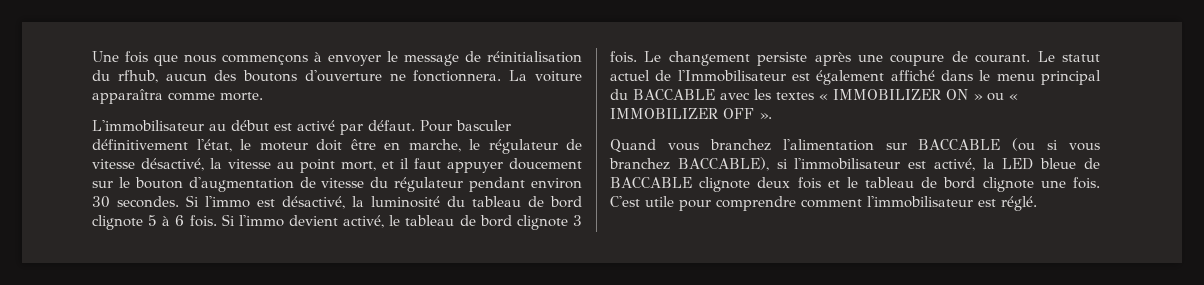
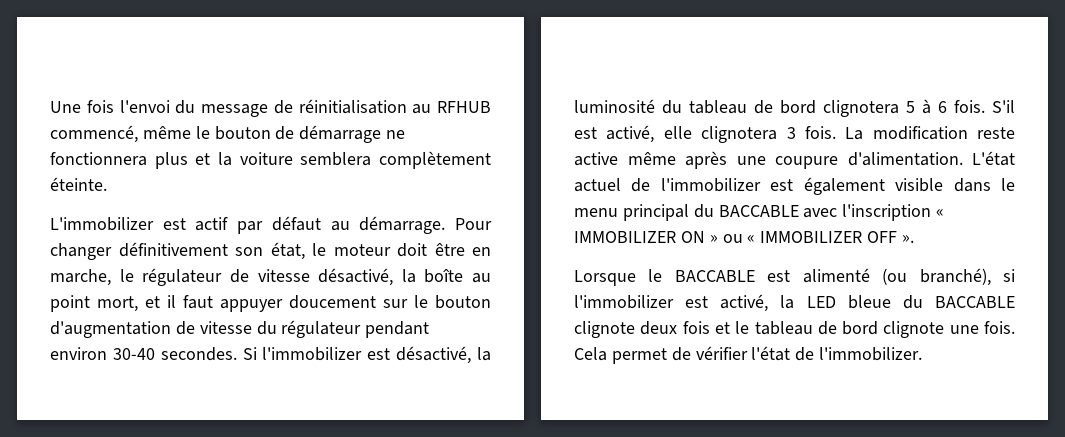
- Une fois que nous commençons à envoyer le message de réinitialisation du rfhub, aucun des boutons d'ouverture ne fonctionnera. La voiture apparaîtra comme morte.
- L'immobilisateur au début est activé par défaut. Pour basculer définitivement l'état, le moteur doit être en marche, le régulateur de vitesse désactivé, la vitesse au point mort, et il faut appuyer doucement sur le bouton d'augmentation de vitesse du régulateur pendant environ 30 secondes.
+ Une fois l'envoi du message de réinitialisation au RFHUB commencé, même le bouton de démarrage ne fonctionnera plus et la voiture semblera complètement éteinte.
+ L'immobilizer est actif par défaut au démarrage. Pour changer définitivement son état, le moteur doit être en marche, le régulateur de vitesse désactivé, la boîte au point mort, et il faut appuyer doucement sur le bouton d'augmentation de vitesse du régulateur pendant environ 30-40 secondes.
- Si l'immo est désactivé, la luminosité du tableau de bord clignote 5 à 6 fois.
+ Si l'immobilizer est désactivé, la luminosité du tableau de bord clignotera 5 à 6 fois.
- Si l'immo devient activé, le tableau de bord clignote 3 fois. Le changement persiste après une coupure de courant. Le statut actuel de l'Immobilisateur est également affiché dans le menu principal du BACCABLE avec les textes « IMMOBILIZER ON » ou « IMMOBILIZER OFF ».
+ S'il est activé, elle clignotera 3 fois. La modification reste active même après une coupure d'alimentation. L'état actuel de l'immobilizer est également visible dans le menu principal du BACCABLE avec l'inscription « IMMOBILIZER ON » ou « IMMOBILIZER OFF ».
- Quand vous branchez l'alimentation sur BACCABLE (ou si vous branchez BACCABLE), si l'immobilisateur est activé, la LED bleue de BACCABLE clignote deux fois et le tableau de bord clignote une fois.
+ Lorsque le BACCABLE est alimenté (ou branché), si l'immobilizer est activé, la LED bleue du BACCABLE clignote deux fois et le tableau de bord clignote une fois.
- C'est utile pour comprendre comment l'immobilisateur est réglé.
+ Cela permet de vérifier l'état de l'immobilizer.

